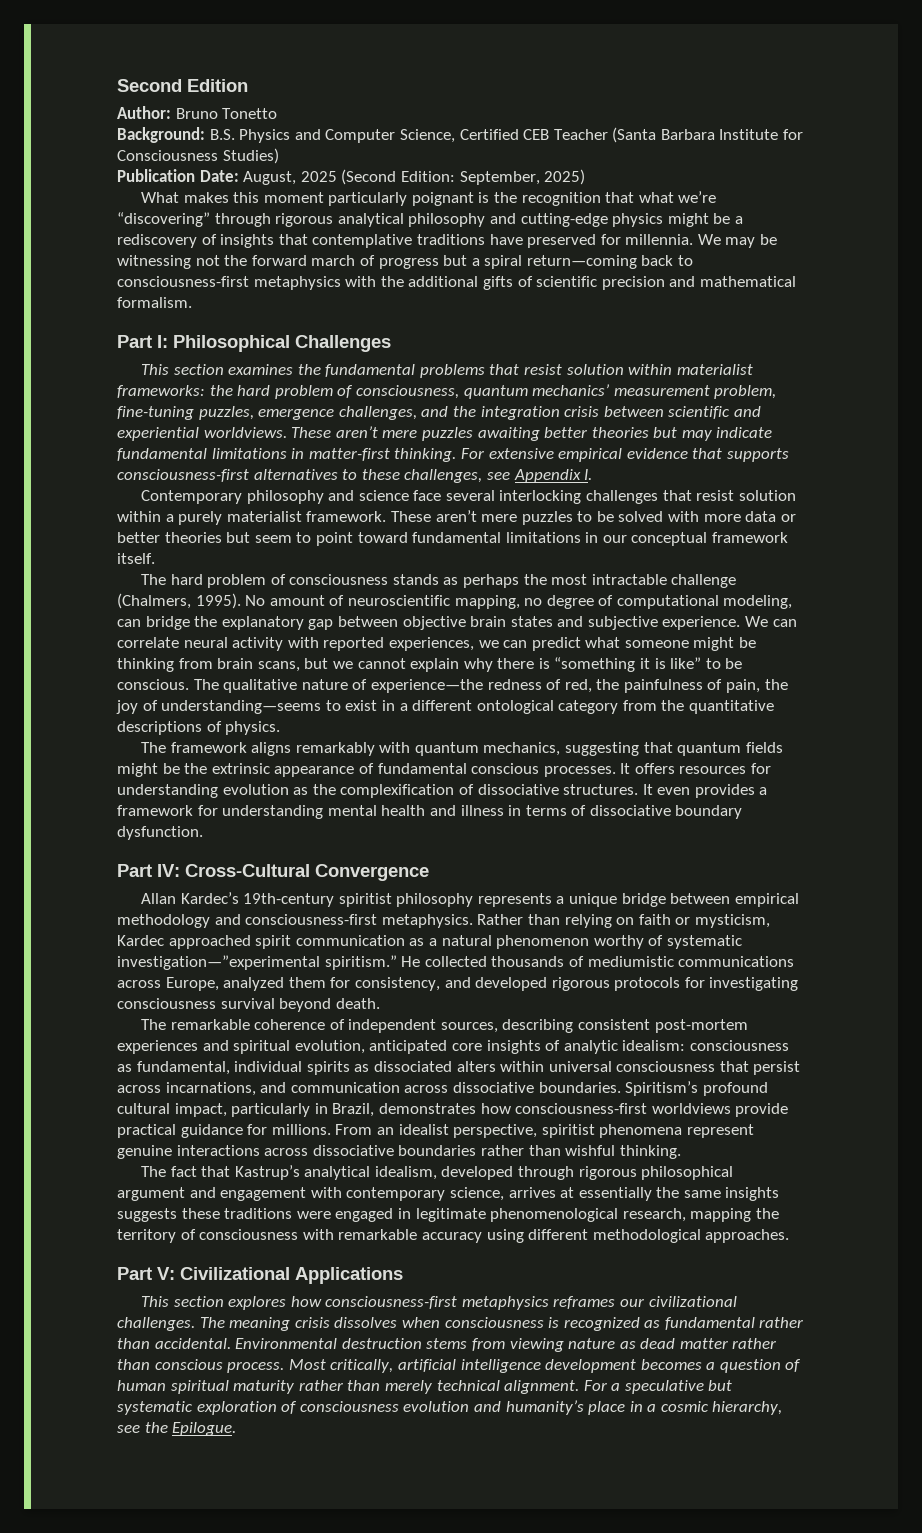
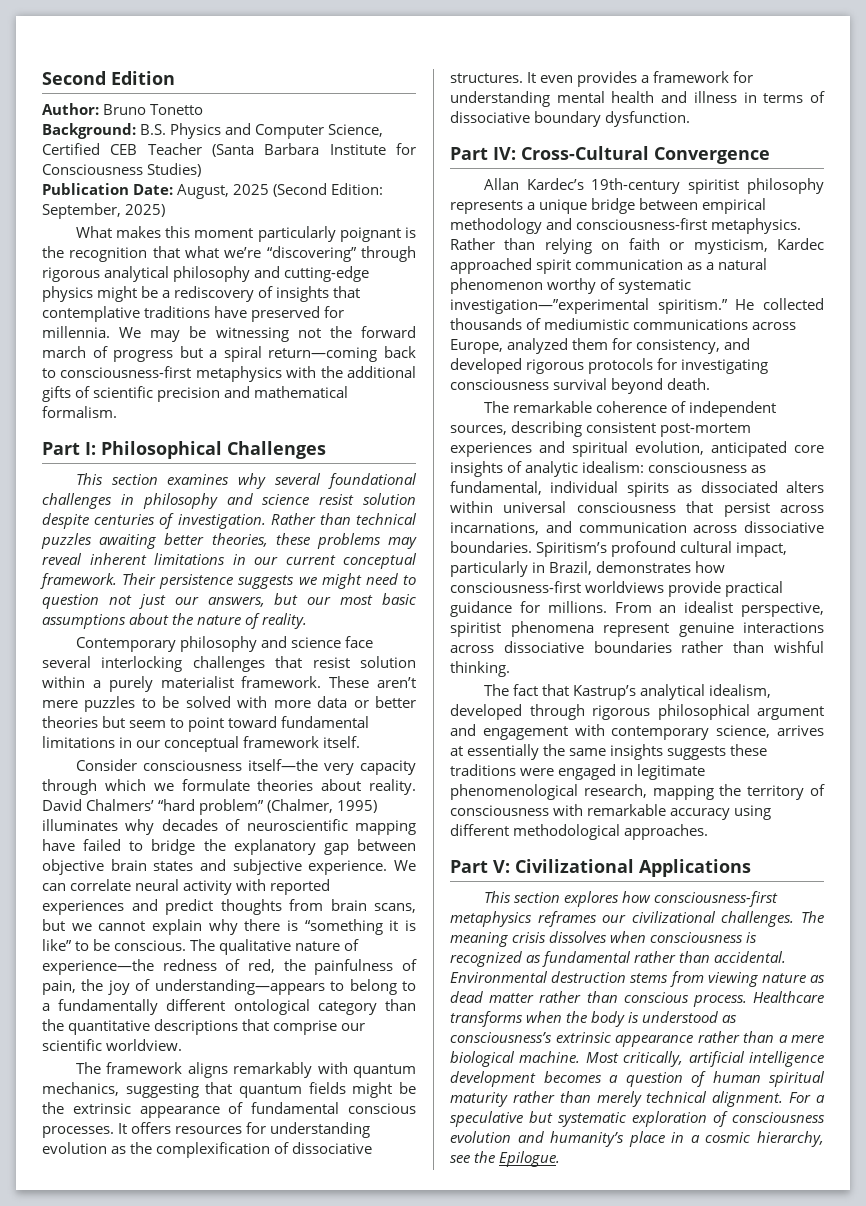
- This section examines the fundamental problems that resist solution within materialist frameworks: the hard problem of consciousness, quantum mechanics’ measurement problem, fine-tuning puzzles, emergence challenges, and the integration crisis between scientific and experiential worldviews. These aren’t mere puzzles awaiting better theories but may indicate fundamental limitations in matter-first thinking. For extensive empirical evidence that supports consciousness-first alternatives to these challenges, see Appendix I.
+ This section examines why several foundational challenges in philosophy and science resist solution despite centuries of investigation. Rather than technical puzzles awaiting better theories, these problems may reveal inherent limitations in our current conceptual framework. Their persistence suggests we might need to question not just our answers, but our most basic assumptions about the nature of reality.
- The hard problem of consciousness stands as perhaps the most intractable challenge (Chalmers, 1995). No amount of neuroscientific mapping, no degree of computational modeling, can bridge the explanatory gap between objective brain states and subjective experience.
+ Consider consciousness itself—the very capacity through which we formulate theories about reality. David Chalmers’ “hard problem” (Chalmer, 1995) illuminates why decades of neuroscientific mapping have failed to bridge the explanatory gap between objective brain states and subjective experience.
- We can correlate neural activity with reported experiences, we can predict what someone might be thinking from brain scans, but we cannot explain why there is “something it is like” to be conscious.
+ We can correlate neural activity with reported experiences and predict thoughts from brain scans, but we cannot explain why there is “something it is like” to be conscious.
- The qualitative nature of experience—the redness of red, the painfulness of pain, the joy of understanding—seems to exist in a different ontological category from the quantitative descriptions of physics.
+ The qualitative nature of experience—the redness of red, the painfulness of pain, the joy of understanding—appears to belong to a fundamentally different ontological category than the quantitative descriptions that comprise our scientific worldview.
+ Healthcare transforms when the body is understood as consciousness’s extrinsic appearance rather than a mere biological machine.

